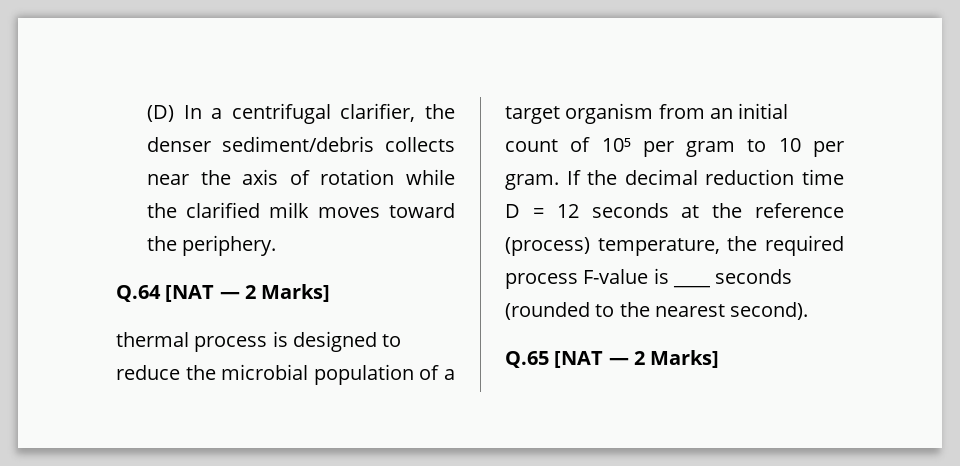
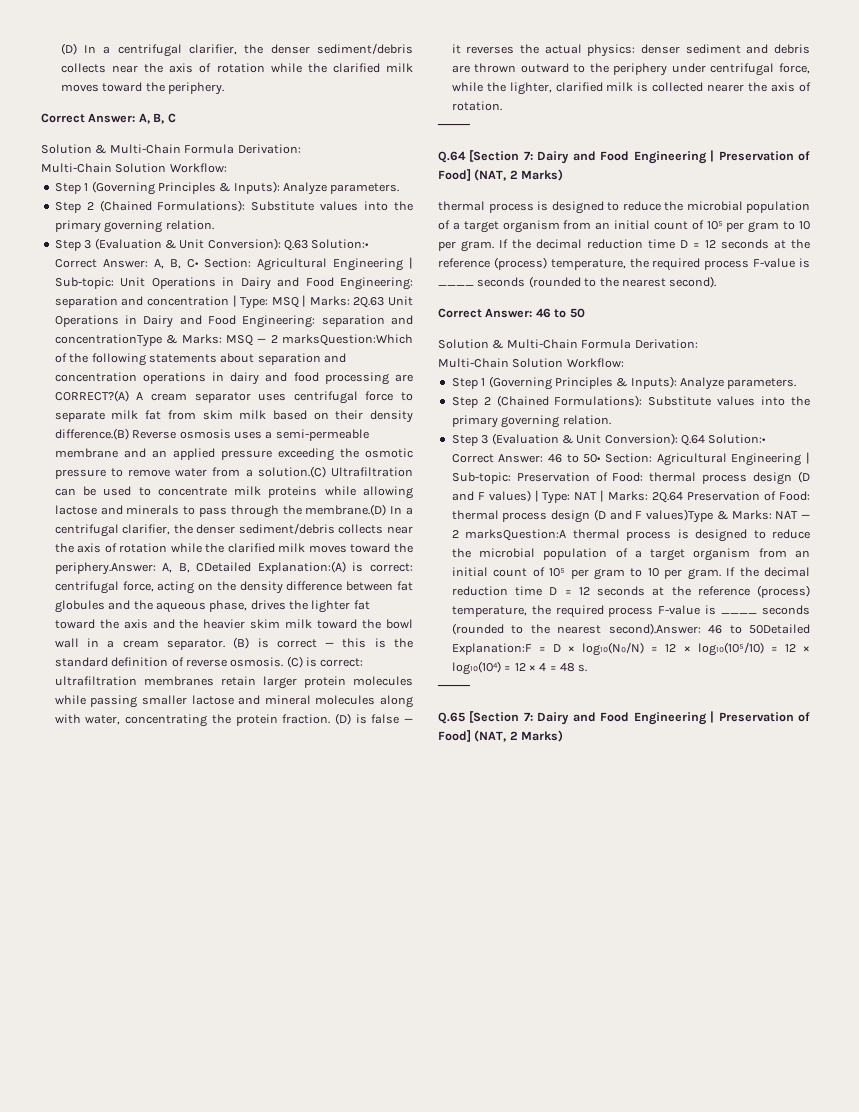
- Q.64 [NAT — 2 Marks]
+ Correct Answer: A, B, C
+ Solution & Multi-Chain Formula Derivation:
+ Multi-Chain Solution Workflow:
+ Step 1 (Governing Principles & Inputs): Analyze parameters.
+ Step 2 (Chained Formulations): Substitute values into the primary governing relation.
+ Step 3 (Evaluation & Unit Conversion): Q.63 Solution:• Correct Answer: A, B, C• Section: Agricultural Engineering | Sub-topic: Unit Operations in Dairy and Food Engineering: separation and concentration | Type: MSQ | Marks: 2Q.63 Unit Operations in Dairy and Food Engineering: separation and concentrationType & Marks: MSQ — 2 marksQuestion:Which of the following statements about separation and concentration operations in dairy and food processing are CORRECT?(A) A cream separator uses centrifugal force to separate milk fat from skim milk based on their density difference.(B) Reverse osmosis uses a semi-permeable membrane and an applied pressure exceeding the osmotic pressure to remove water from a solution.(C) Ultrafiltration can be used to concentrate milk proteins while allowing lactose and minerals to pass through the membrane.(D) In a centrifugal clarifier, the denser sediment/debris collects near the axis of rotation while the clarified milk moves toward the periphery.Answer: A, B, CDetailed Explanation:(A) is correct: centrifugal force, acting on the density difference between fat globules and the aqueous phase, drives the lighter fat toward the axis and the heavier skim milk toward the bowl wall in a cream separator. (B) is correct — this is the standard definition of reverse osmosis. (C) is correct: ultrafiltration membranes retain larger protein molecules while passing smaller lactose and mineral molecules along with water, concentrating the protein fraction. (D) is false — it reverses the actual physics: denser sediment and debris are thrown outward to the periphery under centrifugal force, while the lighter, clarified milk is collected nearer the axis of rotation.
+ ────
+ Q.64 [Section 7: Dairy and Food Engineering | Preservation of Food] (NAT, 2 Marks)
- Q.65 [NAT — 2 Marks]
+ Correct Answer: 46 to 50
+ Solution & Multi-Chain Formula Derivation:
+ Multi-Chain Solution Workflow:
+ Step 1 (Governing Principles & Inputs): Analyze parameters.
+ Step 2 (Chained Formulations): Substitute values into the primary governing relation.
+ Step 3 (Evaluation & Unit Conversion): Q.64 Solution:• Correct Answer: 46 to 50• Section: Agricultural Engineering | Sub-topic: Preservation of Food: thermal process design (D and F values) | Type: NAT | Marks: 2Q.64 Preservation of Food: thermal process design (D and F values)Type & Marks: NAT — 2 marksQuestion:A thermal process is designed to reduce the microbial population of a target organism from an initial count of 10⁵ per gram to 10 per gram. If the decimal reduction time D = 12 seconds at the reference (process) temperature, the required process F-value is ____ seconds (rounded to the nearest second).Answer: 46 to 50Detailed Explanation:F = D × log₁₀(N₀/N) = 12 × log₁₀(10⁵/10) = 12 × log₁₀(10⁴) = 12 × 4 = 48 s.
+ ────
+ Q.65 [Section 7: Dairy and Food Engineering | Preservation of Food] (NAT, 2 Marks)

